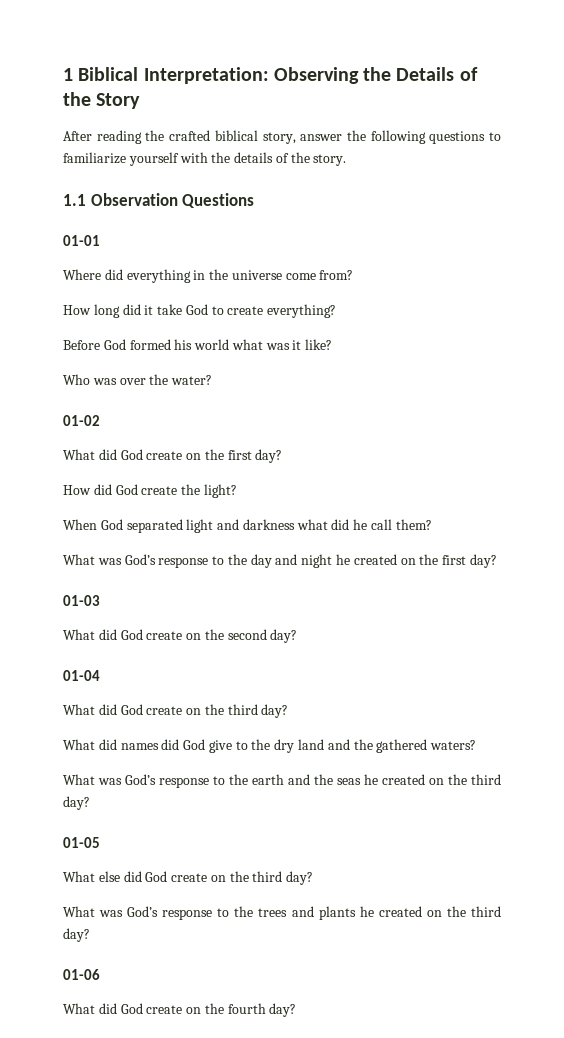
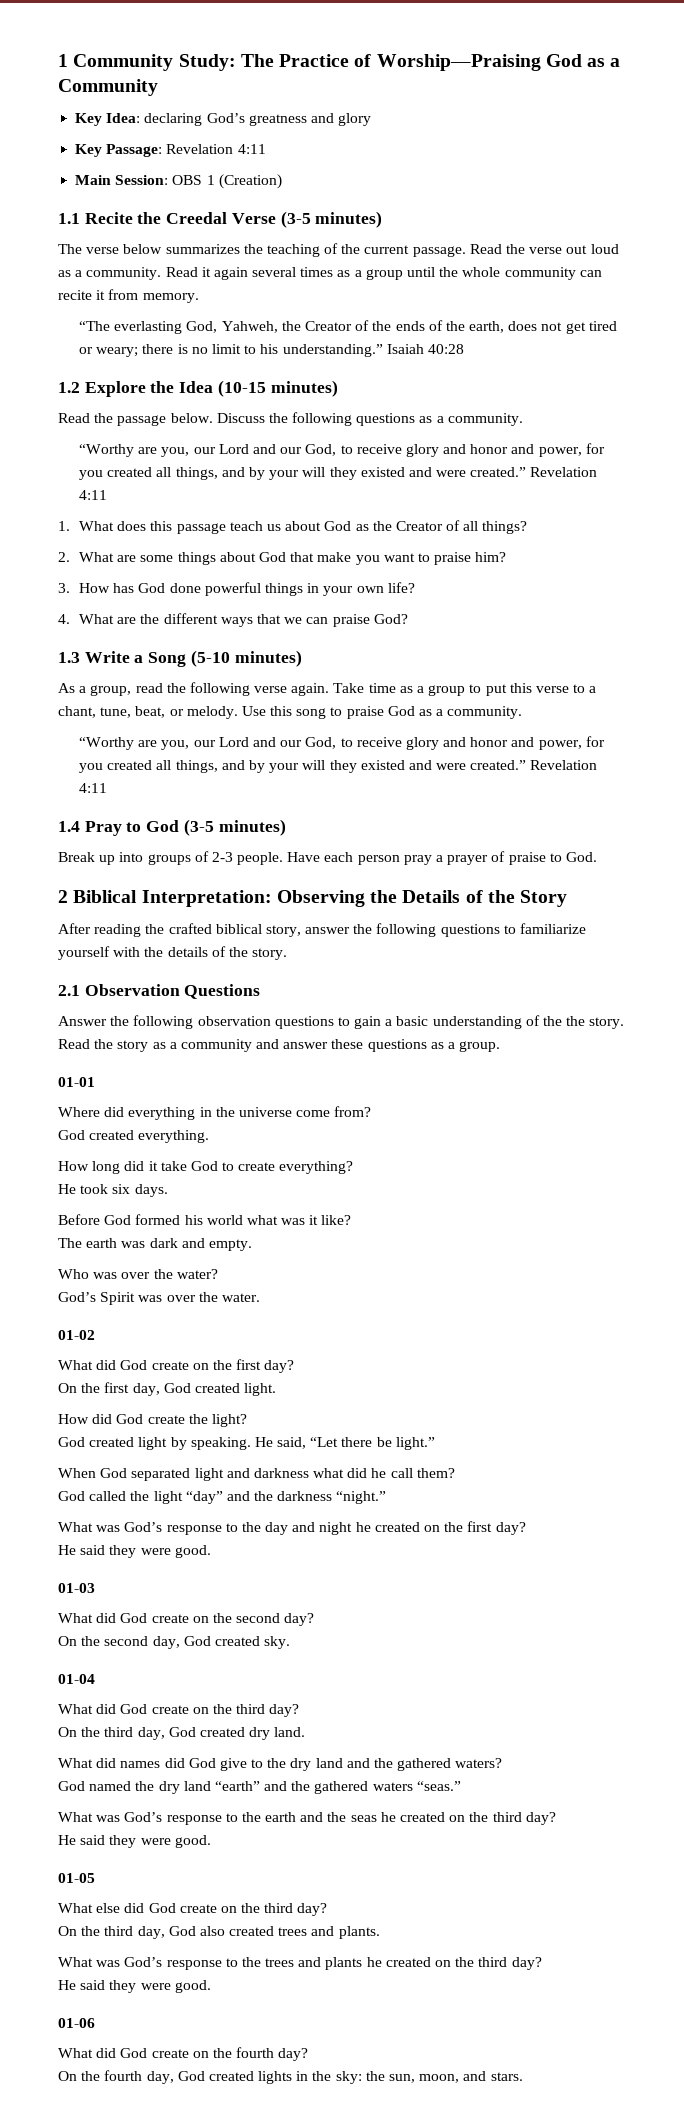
- 1 Biblical Interpretation: Observing the Details of the Story
+ 1 Community Study: The Practice of Worship—Praising God as a Community
+ Key Idea: declaring God’s greatness and glory
+ Key Passage: Revelation 4:11
+ Main Session: OBS 1 (Creation)
+ 1.1 Recite the Creedal Verse (3-5 minutes)
+ The verse below summarizes the teaching of the current passage. Read the verse out loud as a community. Read it again several times as a group until the whole community can recite it from memory.
+ “The everlasting God, Yahweh, the Creator of the ends of the earth, does not get tired or weary; there is no limit to his understanding.” Isaiah 40:28
+ 1.2 Explore the Idea (10-15 minutes)
+ Read the passage below. Discuss the following questions as a community.
+ “Worthy are you, our Lord and our God, to receive glory and honor and power, for you created all things, and by your will they existed and were created.” Revelation 4:11
+ 1. What does this passage teach us about God as the Creator of all things?
+ 2. What are some things about God that make you want to praise him?
+ 3. How has God done powerful things in your own life?
+ 4. What are the different ways that we can praise God?
+ 1.3 Write a Song (5-10 minutes)
+ As a group, read the following verse again. Take time as a group to put this verse to a chant, tune, beat, or melody. Use this song to praise God as a community.
+ “Worthy are you, our Lord and our God, to receive glory and honor and power, for you created all things, and by your will they existed and were created.” Revelation 4:11
+ 1.4 Pray to God (3-5 minutes)
+ Break up into groups of 2-3 people. Have each person pray a prayer of praise to God.
+ 2 Biblical Interpretation: Observing the Details of the Story
- 1.1 Observation Questions
+ 2.1 Observation Questions
+ Answer the following observation questions to gain a basic understanding of the the story. Read the story as a community and answer these questions as a group.
+ God created everything.
+ He took six days.
+ The earth was dark and empty.
+ God’s Spirit was over the water.
+ On the first day, God created light.
+ God created light by speaking. He said, “Let there be light.”
+ God called the light “day” and the darkness “night.”
  What was God’s response to the day and night he created on the first day?
+ He said they were good.
+ On the second day, God created sky.
+ On the third day, God created dry land.
+ God named the dry land “earth” and the gathered waters “seas.”
  What was God’s response to the earth and the seas he created on the third day?
+ He said they were good.
+ On the third day, God also created trees and plants.
  What was God’s response to the trees and plants he created on the third day?
+ He said they were good.
+ On the fourth day, God created lights in the sky: the sun, moon, and stars.

